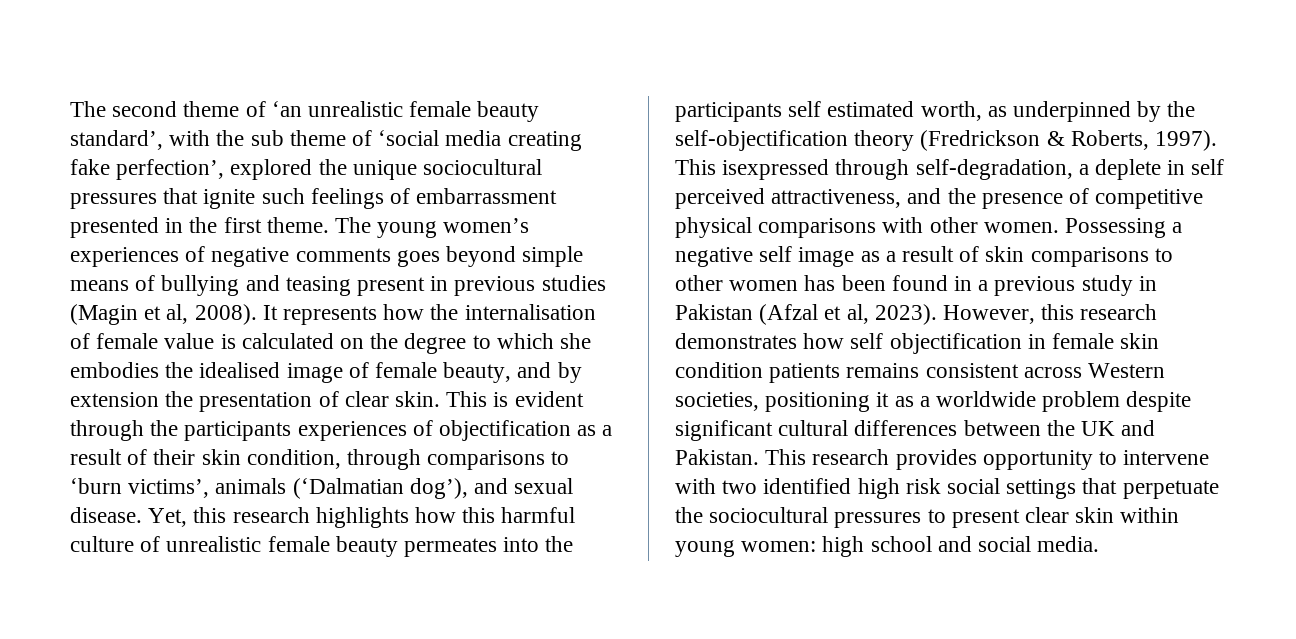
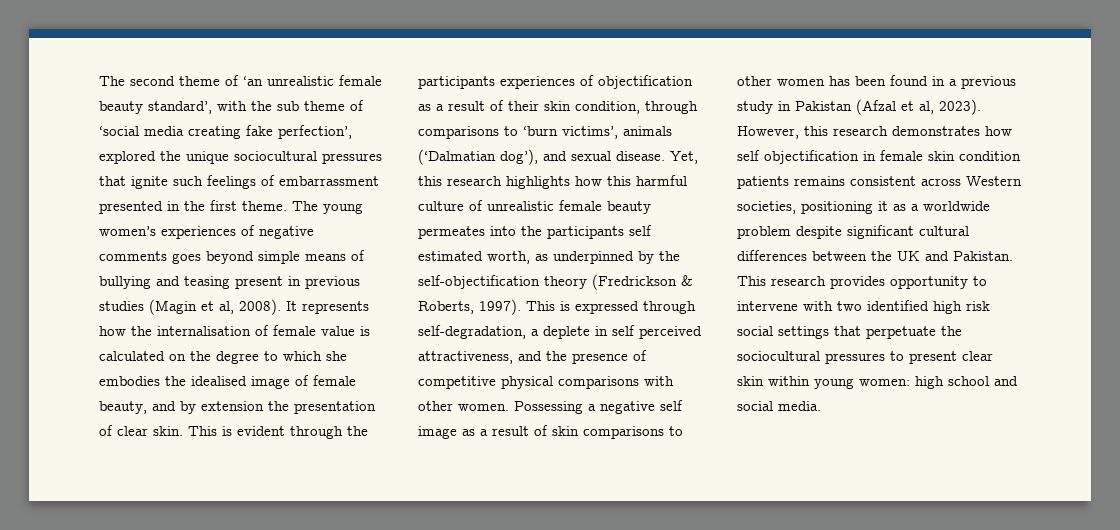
- This isexpressed through self-degradation, a deplete in self perceived attractiveness, and the presence of competitive physical comparisons with other women.
+ This is expressed through self-degradation, a deplete in self perceived attractiveness, and the presence of competitive physical comparisons with other women.

